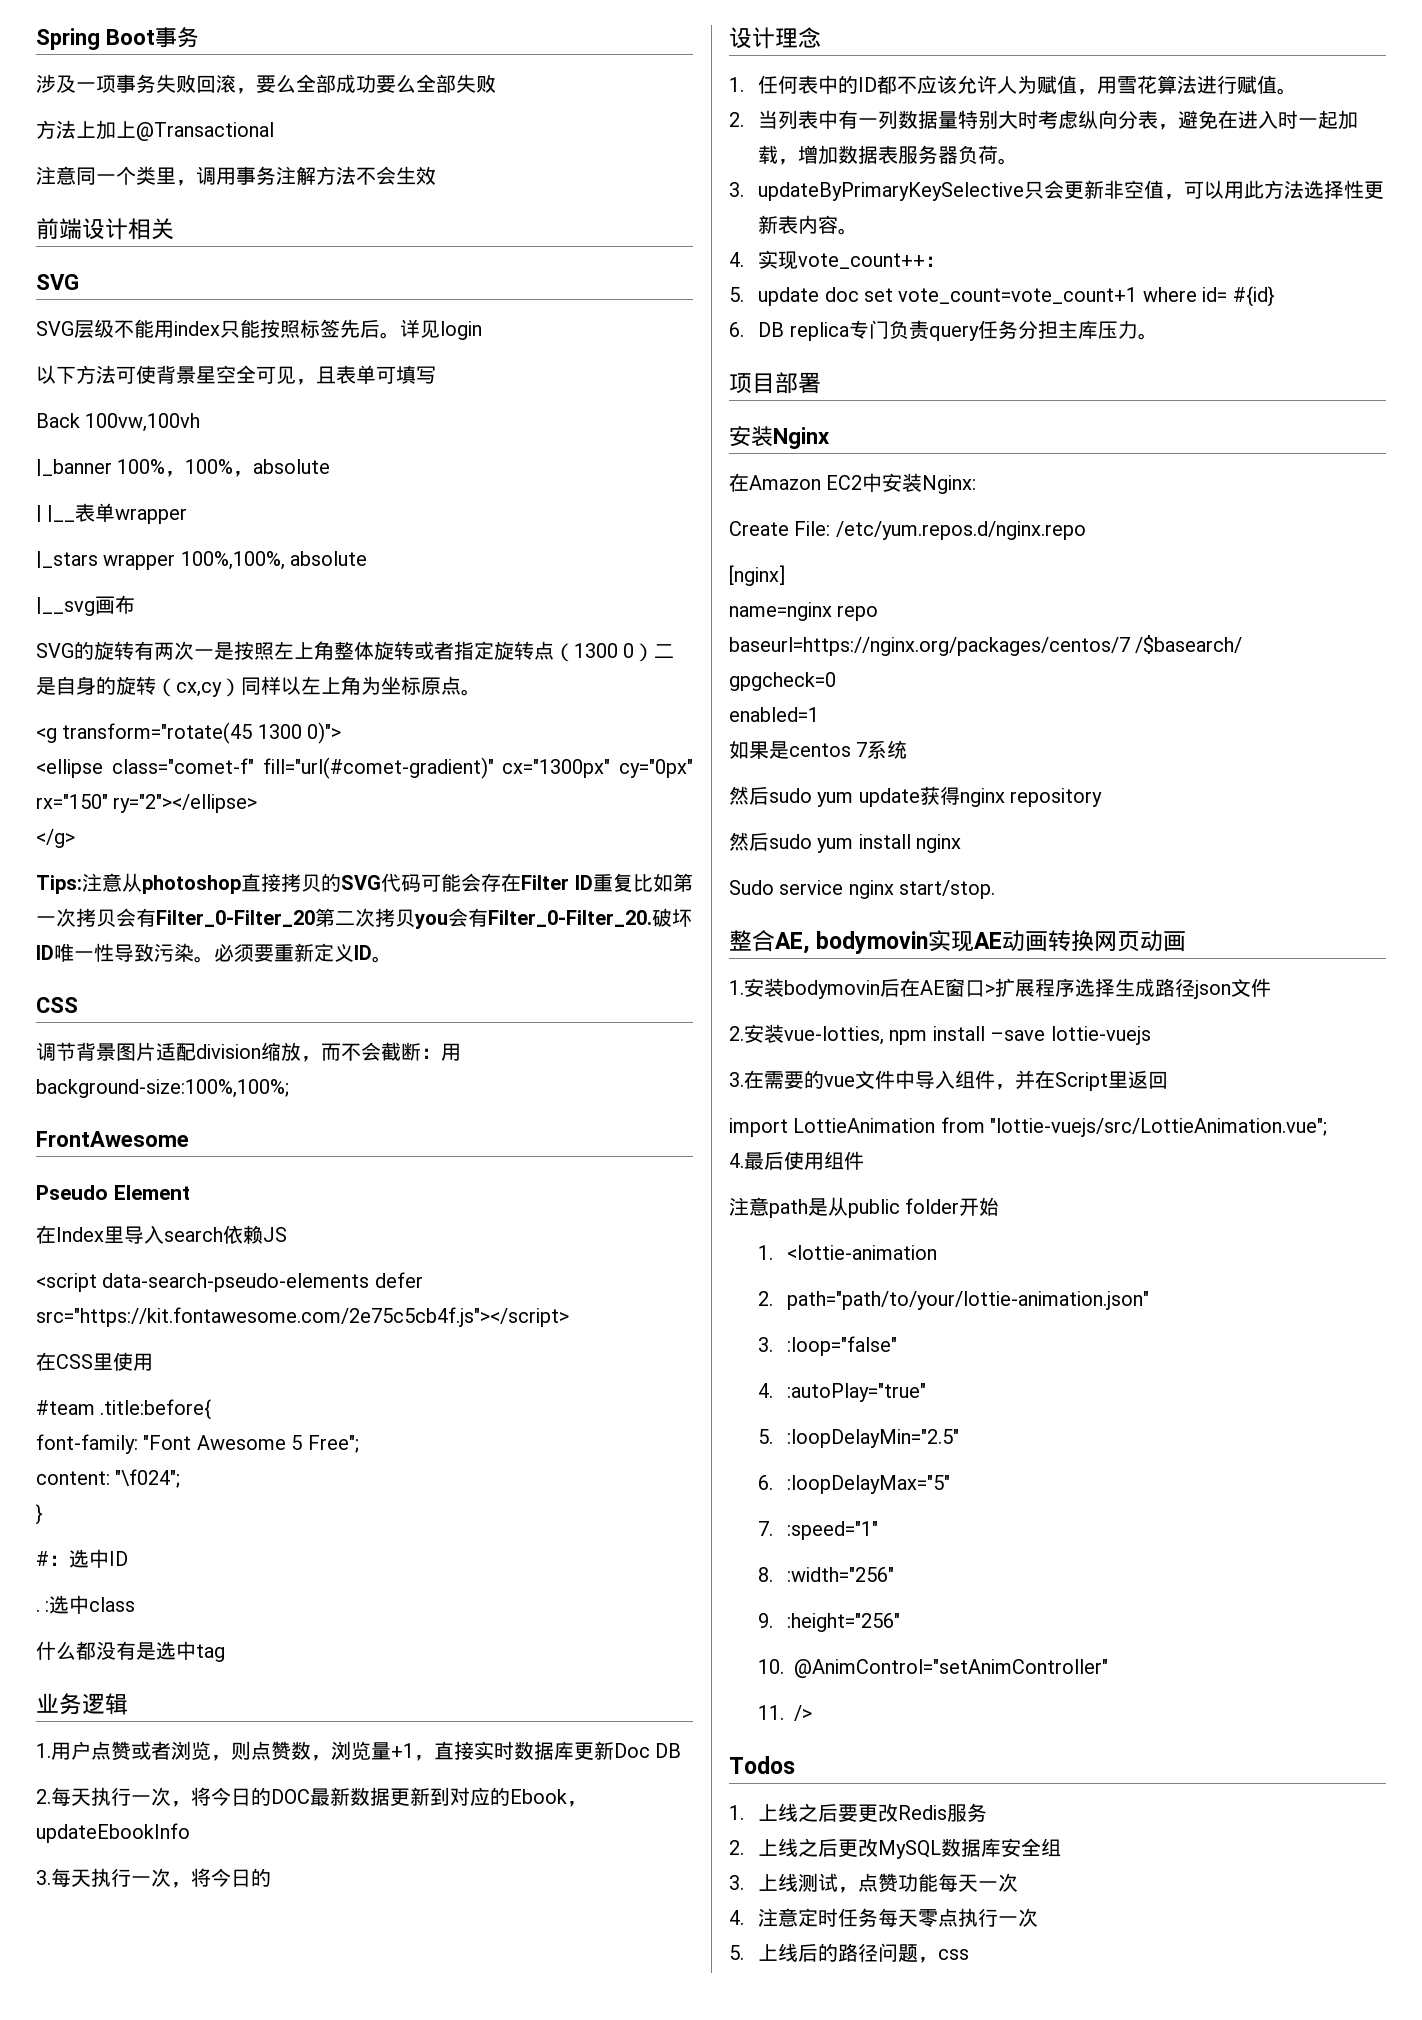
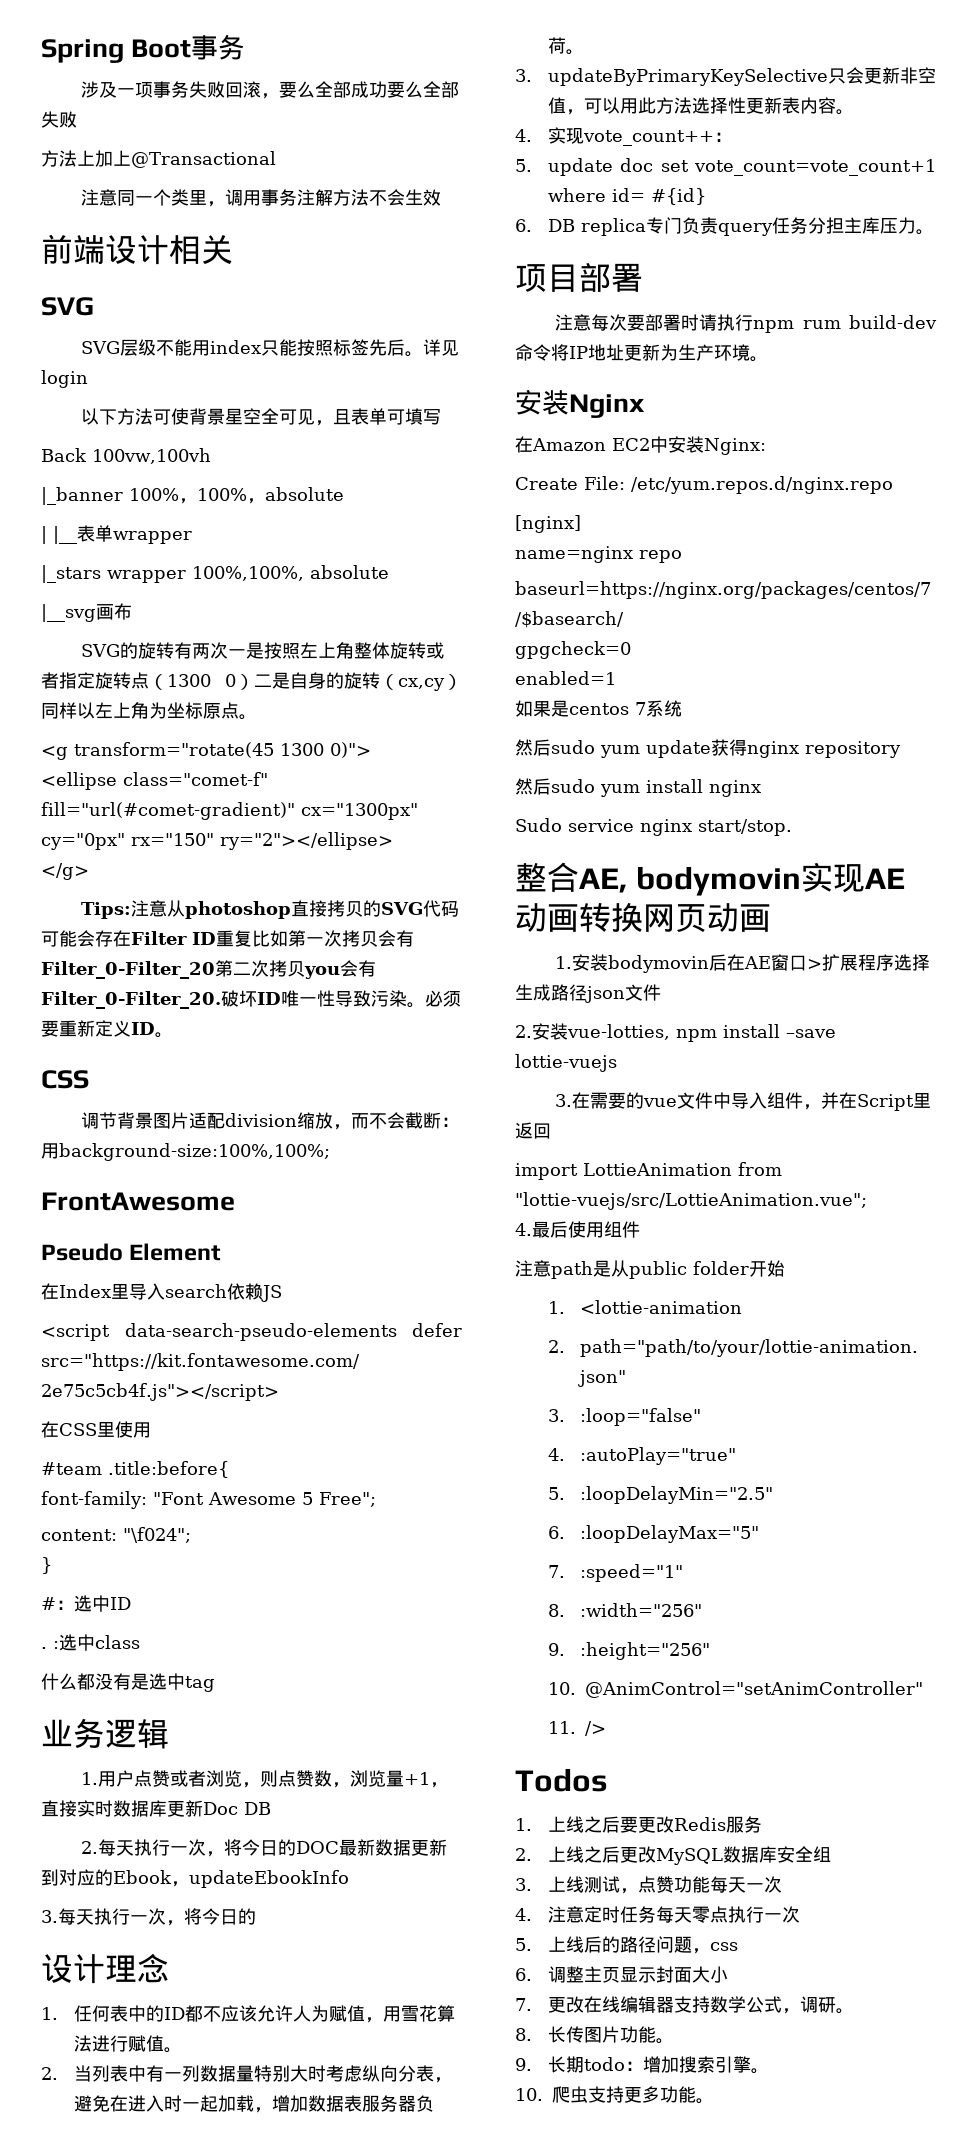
+ 注意每次要部署时请执行npm rum build-dev命令将IP地址更新为生产环境。
+ 6.调整主页显示封面大小
+ 7.更改在线编辑器支持数学公式，调研。
+ 8.长传图片功能。
+ 9.长期todo：增加搜索引擎。
+ 10.爬虫支持更多功能。

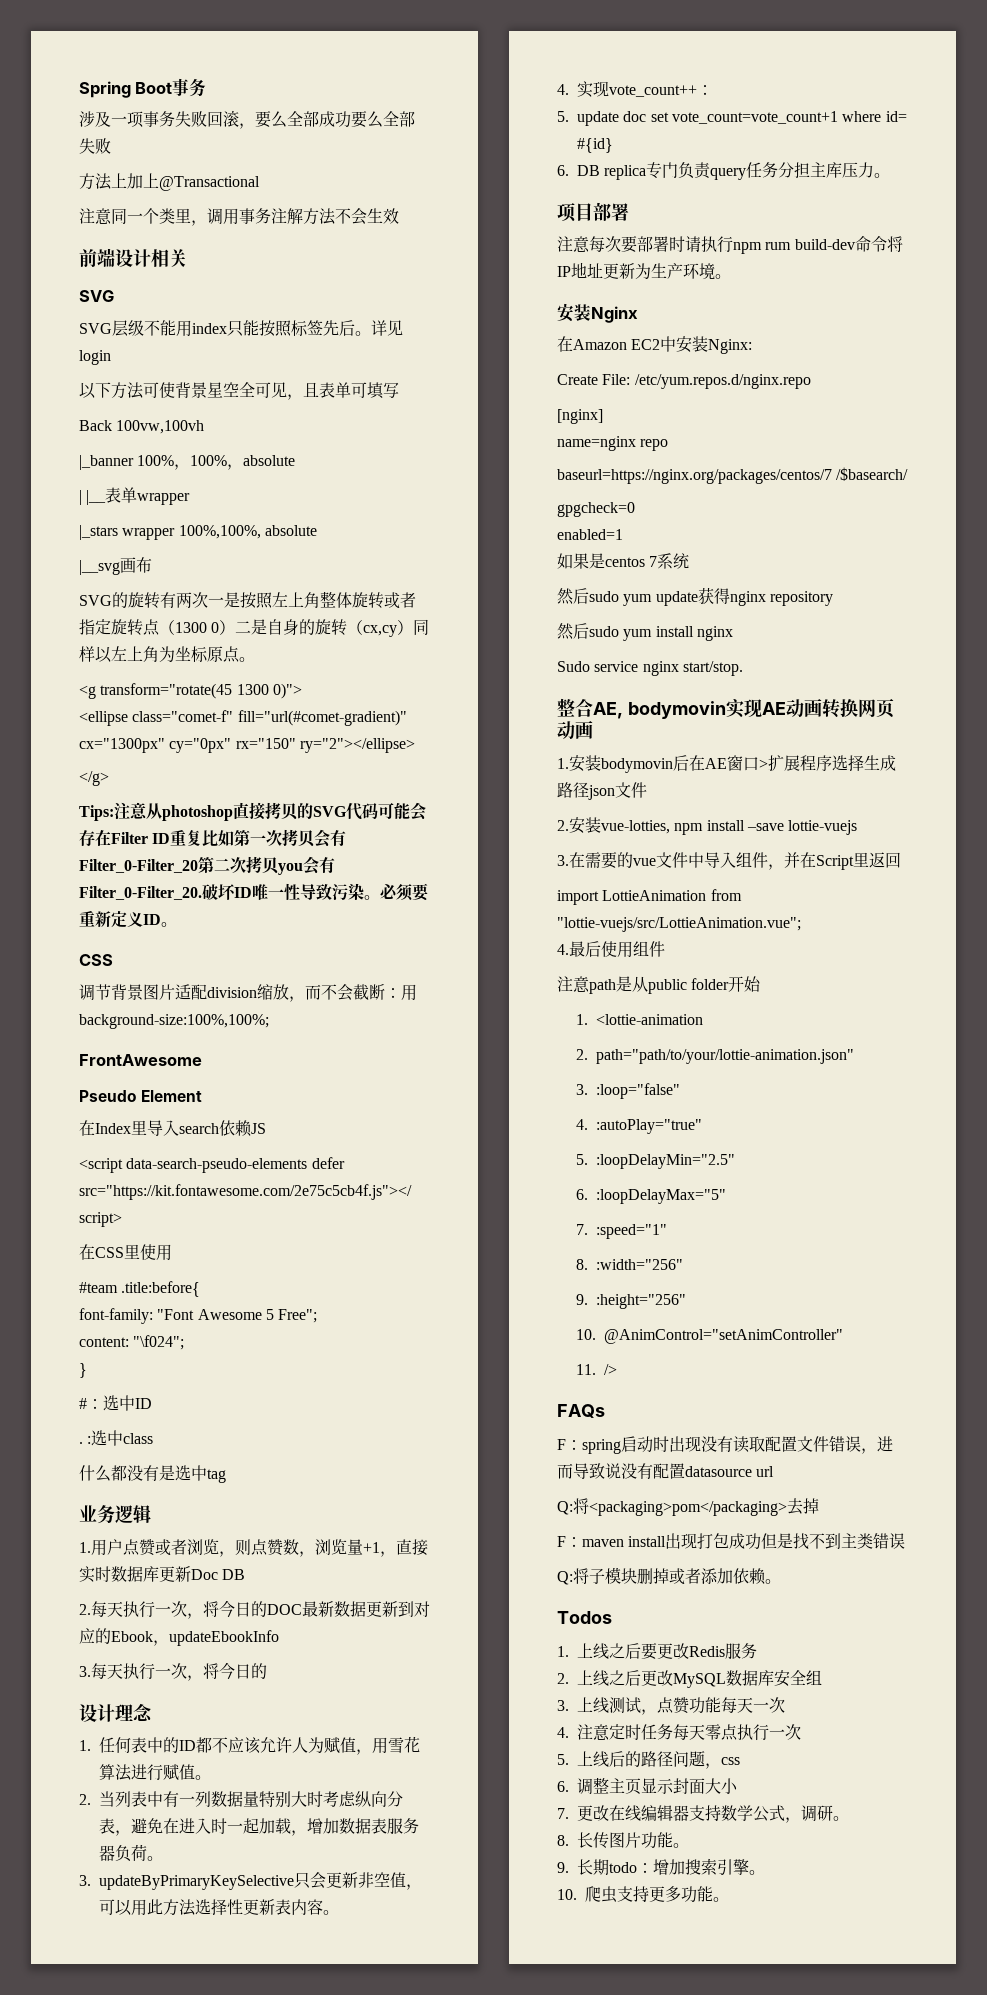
+ FAQs
+ F：spring启动时出现没有读取配置文件错误，进而导致说没有配置datasource url
+ Q:将<packaging>pom</packaging>去掉
+ F：maven install出现打包成功但是找不到主类错误
+ Q:将子模块删掉或者添加依赖。

